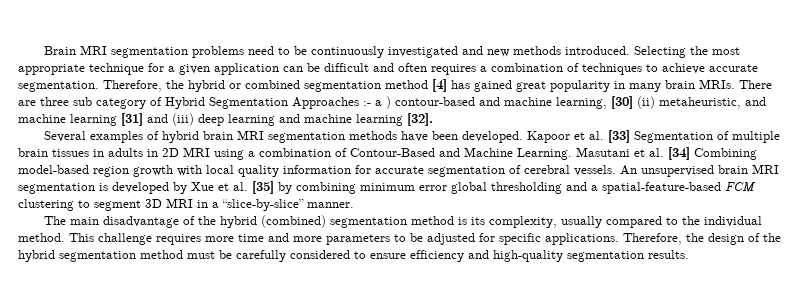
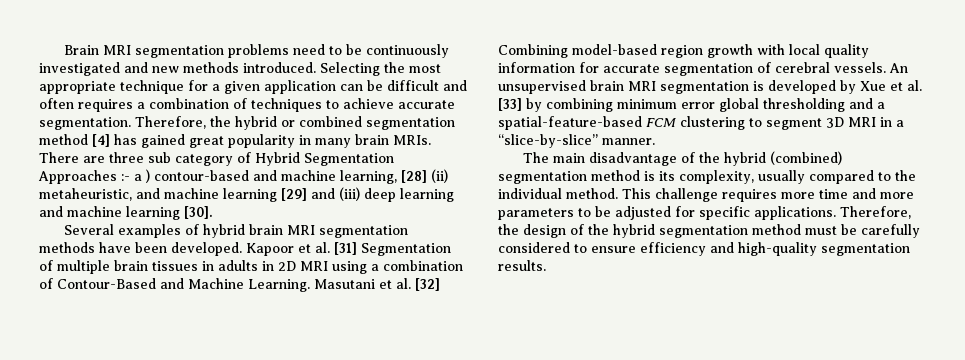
- There are three sub category of Hybrid Segmentation Approaches :- a ) contour-based and machine learning, [30] (ii) metaheuristic, and machine learning [31] and (iii) deep learning and machine learning [32].
+ There are three sub category of Hybrid Segmentation Approaches :- a ) contour-based and machine learning, [28] (ii) metaheuristic, and machine learning [29] and (iii) deep learning and machine learning [30].
- Kapoor et al. [33] Segmentation of multiple brain tissues in adults in 2D MRI using a combination of Contour-Based and Machine Learning.
+ Kapoor et al. [31] Segmentation of multiple brain tissues in adults in 2D MRI using a combination of Contour-Based and Machine Learning.
- Masutani et al. [34] Combining model-based region growth with local quality information for accurate segmentation of cerebral vessels.
+ Masutani et al. [32] Combining model-based region growth with local quality information for accurate segmentation of cerebral vessels.
- An unsupervised brain MRI segmentation is developed by Xue et al. [35] by combining minimum error global thresholding and a spatial-feature-based FCM clustering to segment 3D MRI in a “slice-by-slice” manner.
+ An unsupervised brain MRI segmentation is developed by Xue et al. [33] by combining minimum error global thresholding and a spatial-feature-based FCM clustering to segment 3D MRI in a “slice-by-slice” manner.

